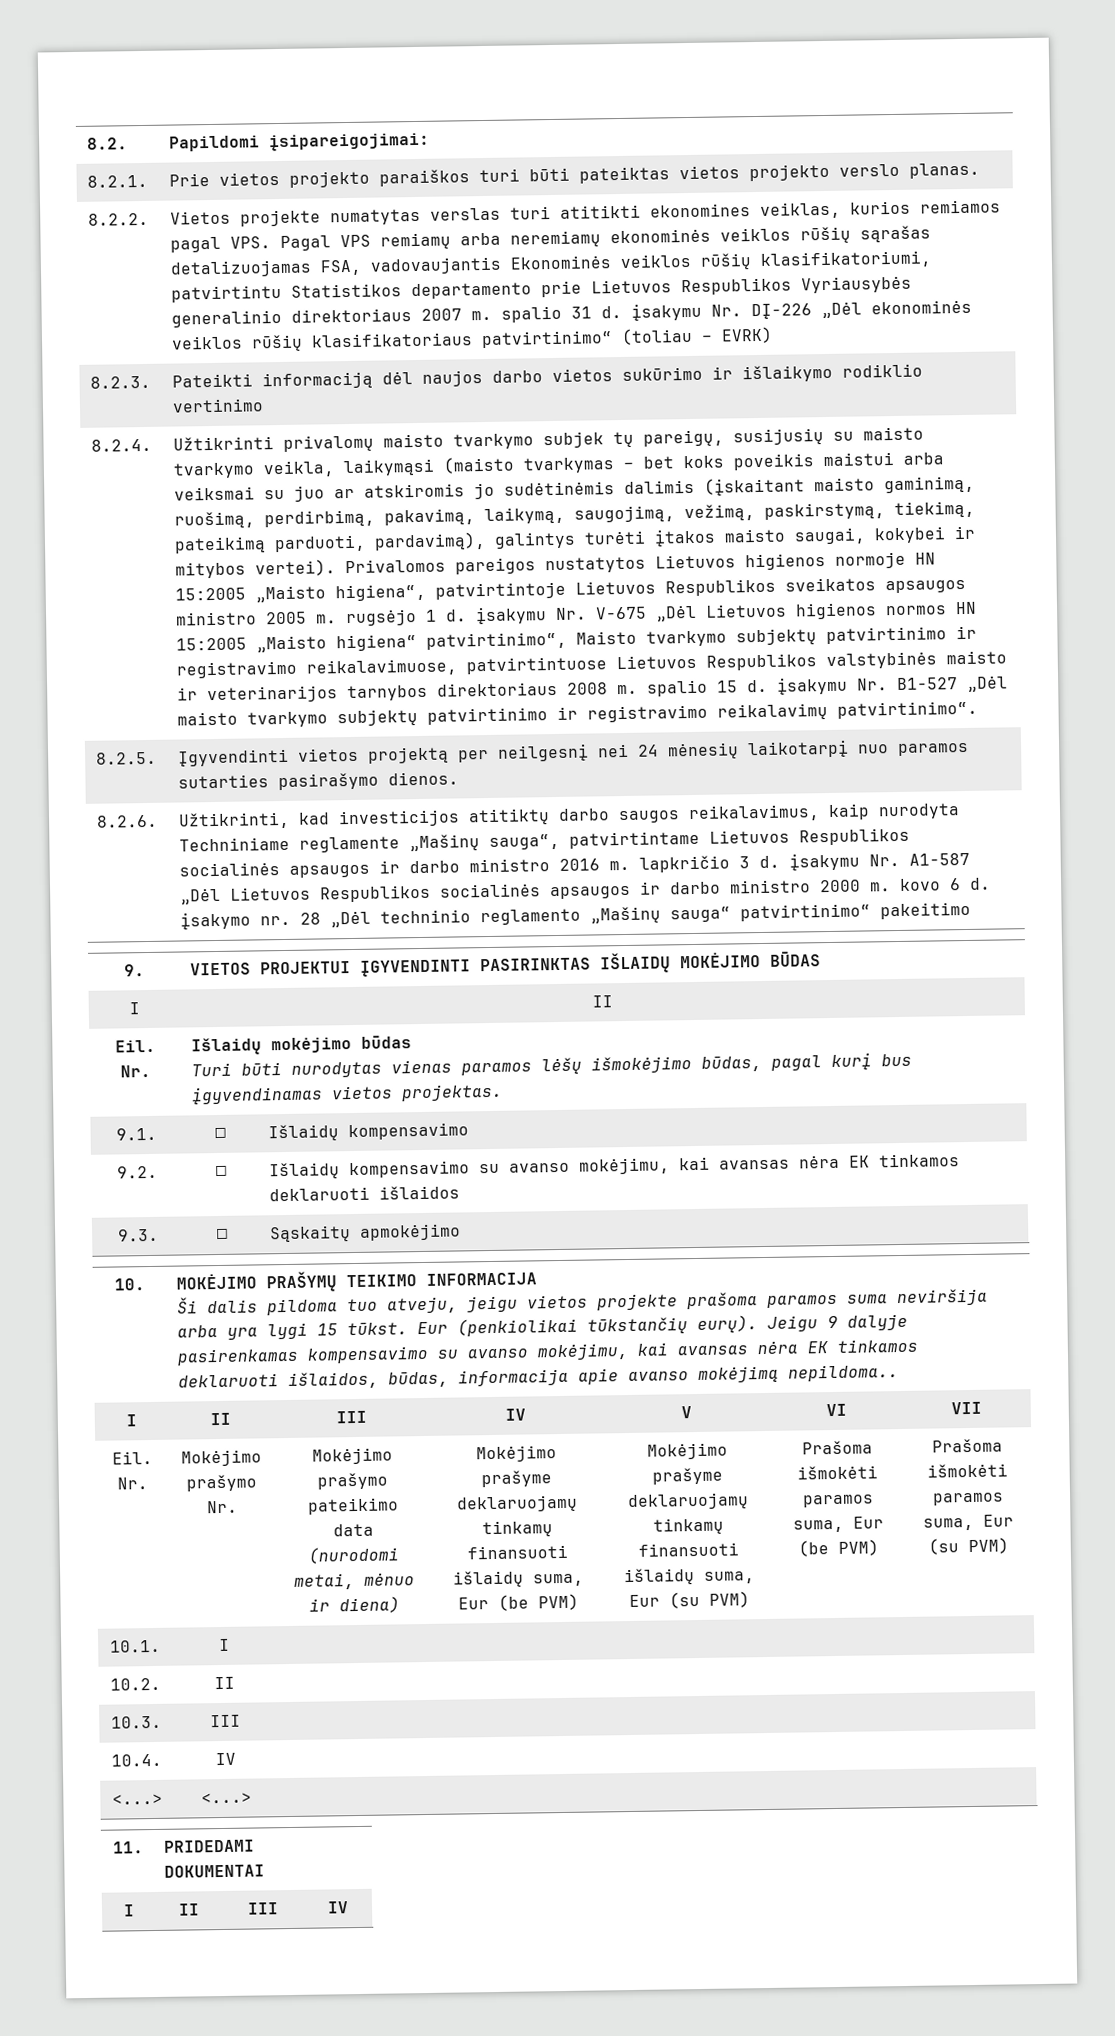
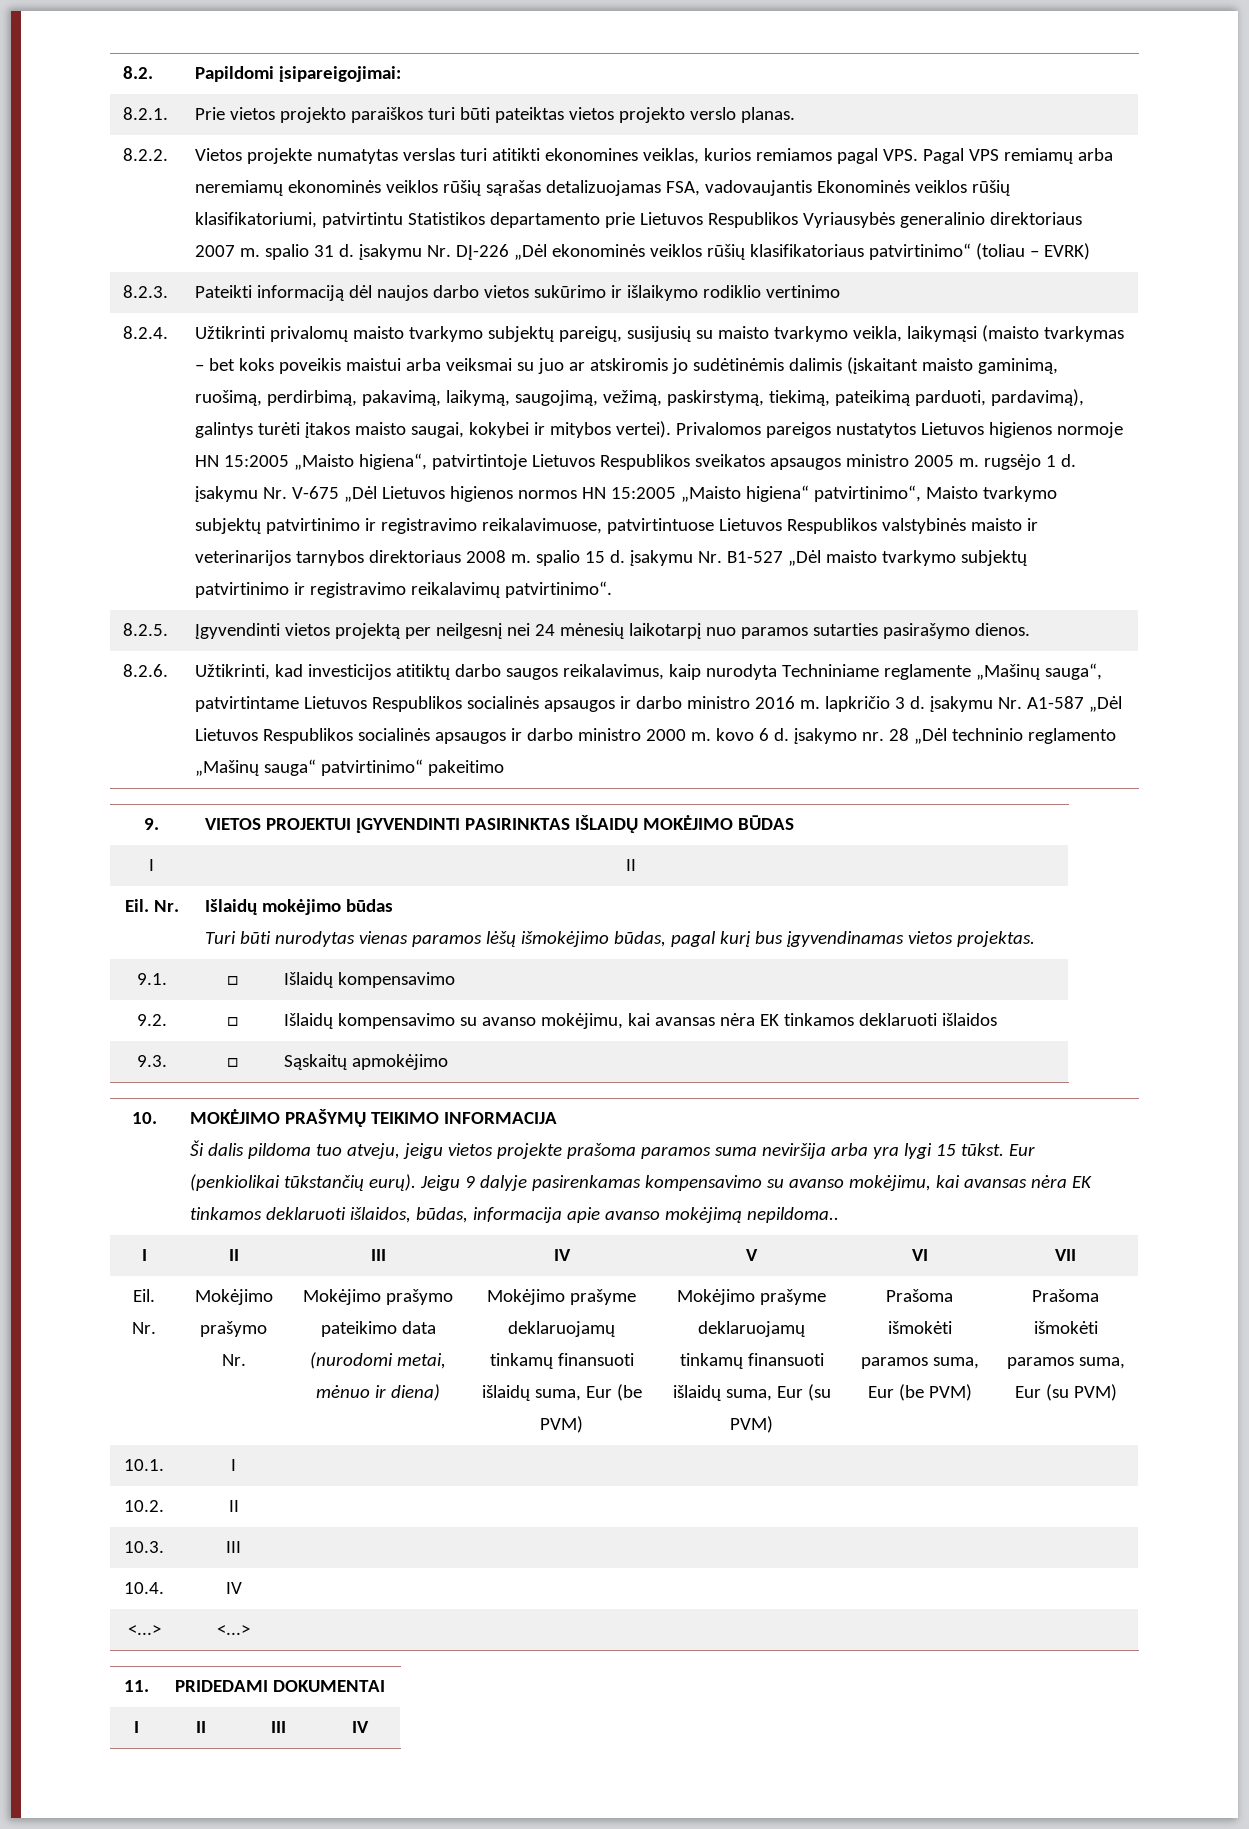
- Užtikrinti privalomų maisto tvarkymo subjek tų pareigų, susijusių su maisto tvarkymo veikla, laikymąsi (maisto tvarkymas – bet koks poveikis maistui arba veiksmai su juo ar atskiromis jo sudėtinėmis dalimis (įskaitant maisto gaminimą, ruošimą, perdirbimą, pakavimą, laikymą, saugojimą, vežimą, paskirstymą, tiekimą, pateikimą parduoti, pardavimą), galintys turėti įtakos maisto saugai, kokybei ir mitybos vertei).
+ Užtikrinti privalomų maisto tvarkymo subjektų pareigų, susijusių su maisto tvarkymo veikla, laikymąsi (maisto tvarkymas – bet koks poveikis maistui arba veiksmai su juo ar atskiromis jo sudėtinėmis dalimis (įskaitant maisto gaminimą, ruošimą, perdirbimą, pakavimą, laikymą, saugojimą, vežimą, paskirstymą, tiekimą, pateikimą parduoti, pardavimą), galintys turėti įtakos maisto saugai, kokybei ir mitybos vertei).

